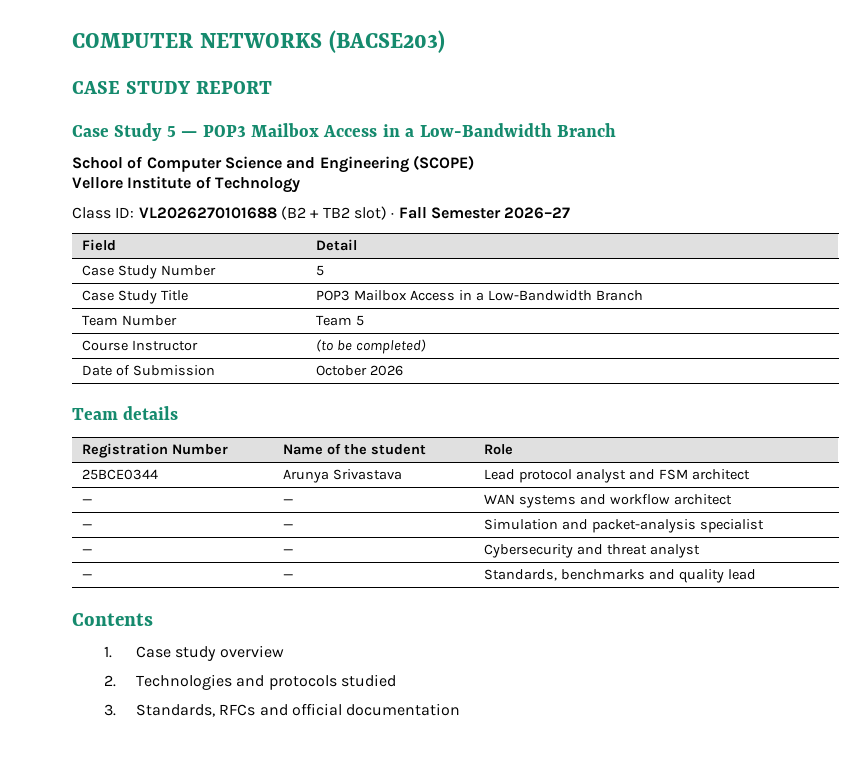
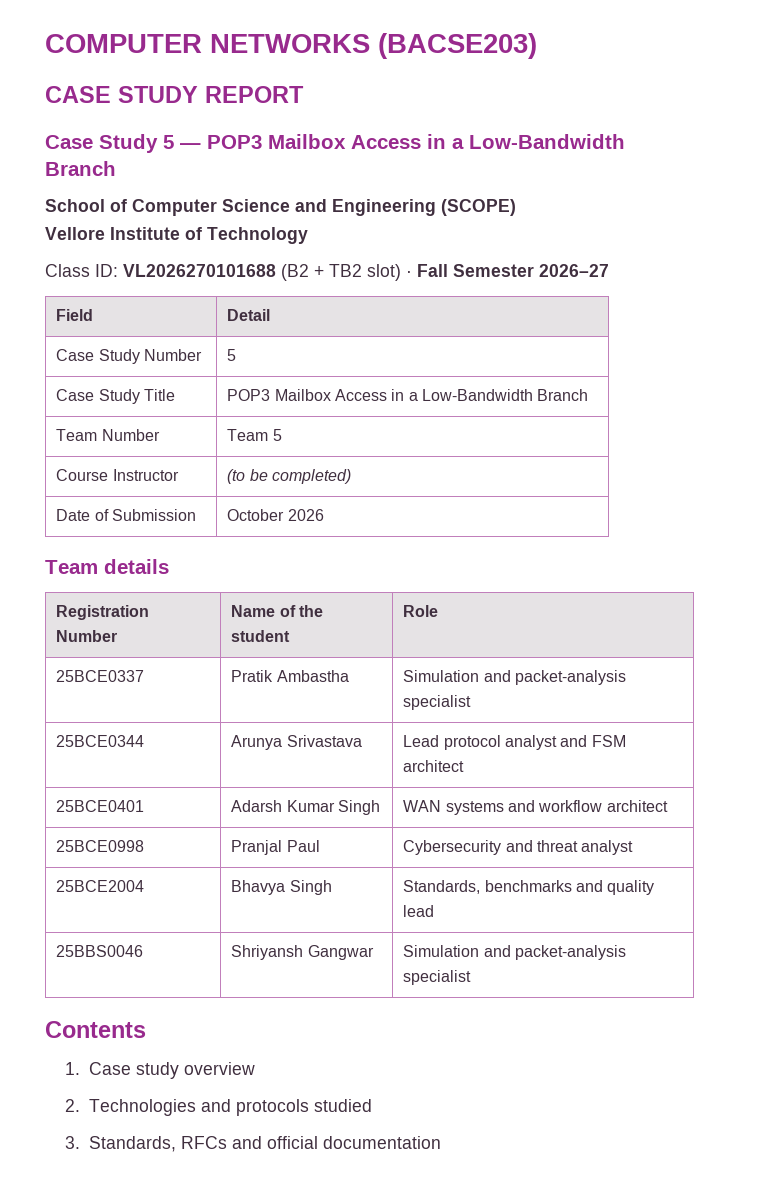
+ 25BCE0337 | Pratik Ambastha | Simulation and packet-analysis specialist
- — | — | WAN systems and workflow architect
+ 25BCE0401 | Adarsh Kumar Singh | WAN systems and workflow architect
- — | — | Simulation and packet-analysis specialist
- — | — | Cybersecurity and threat analyst
+ 25BCE0998 | Pranjal Paul | Cybersecurity and threat analyst
- — | — | Standards, benchmarks and quality lead
+ 25BCE2004 | Bhavya Singh | Standards, benchmarks and quality lead
+ 25BBS0046 | Shriyansh Gangwar | Simulation and packet-analysis specialist

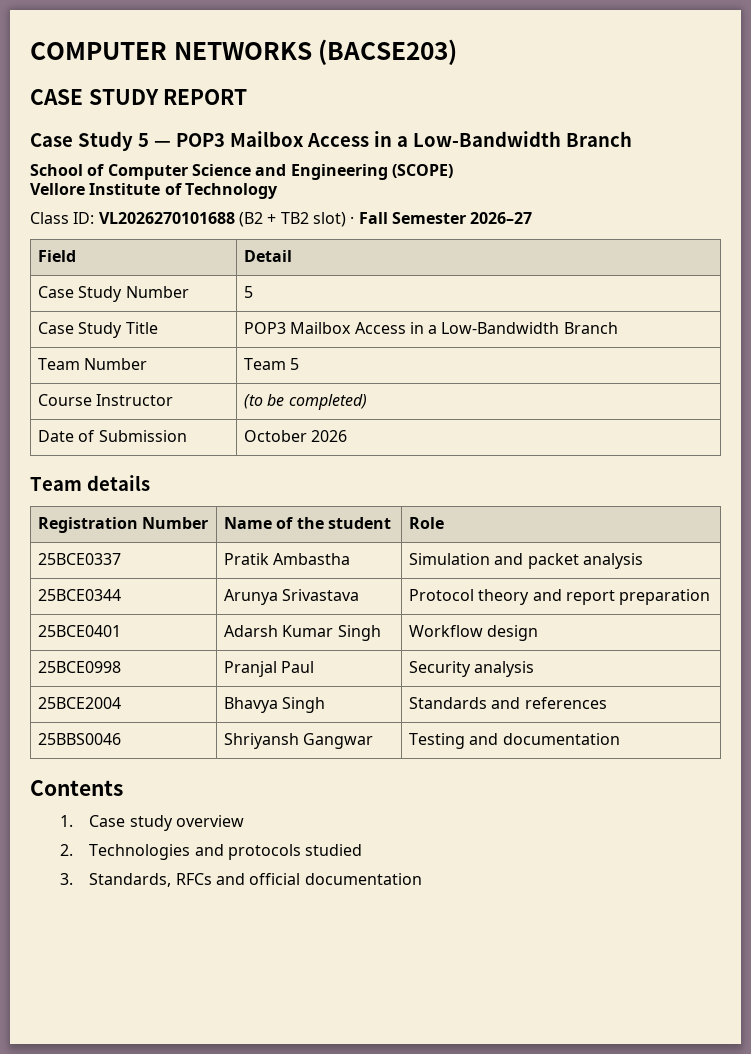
- 25BCE0337 | Pratik Ambastha | Simulation and packet-analysis specialist
+ 25BCE0337 | Pratik Ambastha | Simulation and packet analysis
- 25BCE0344 | Arunya Srivastava | Lead protocol analyst and FSM architect
+ 25BCE0344 | Arunya Srivastava | Protocol theory and report preparation
- 25BCE0401 | Adarsh Kumar Singh | WAN systems and workflow architect
+ 25BCE0401 | Adarsh Kumar Singh | Workflow design
- 25BCE0998 | Pranjal Paul | Cybersecurity and threat analyst
+ 25BCE0998 | Pranjal Paul | Security analysis
- 25BCE2004 | Bhavya Singh | Standards, benchmarks and quality lead
+ 25BCE2004 | Bhavya Singh | Standards and references
- 25BBS0046 | Shriyansh Gangwar | Simulation and packet-analysis specialist
+ 25BBS0046 | Shriyansh Gangwar | Testing and documentation

